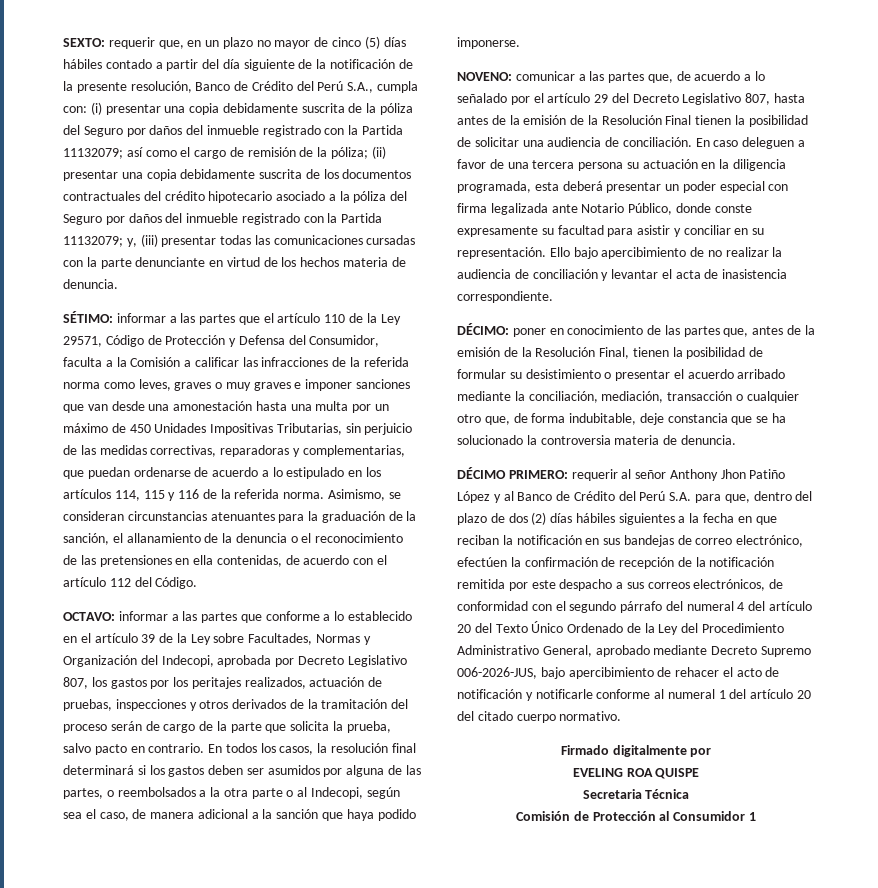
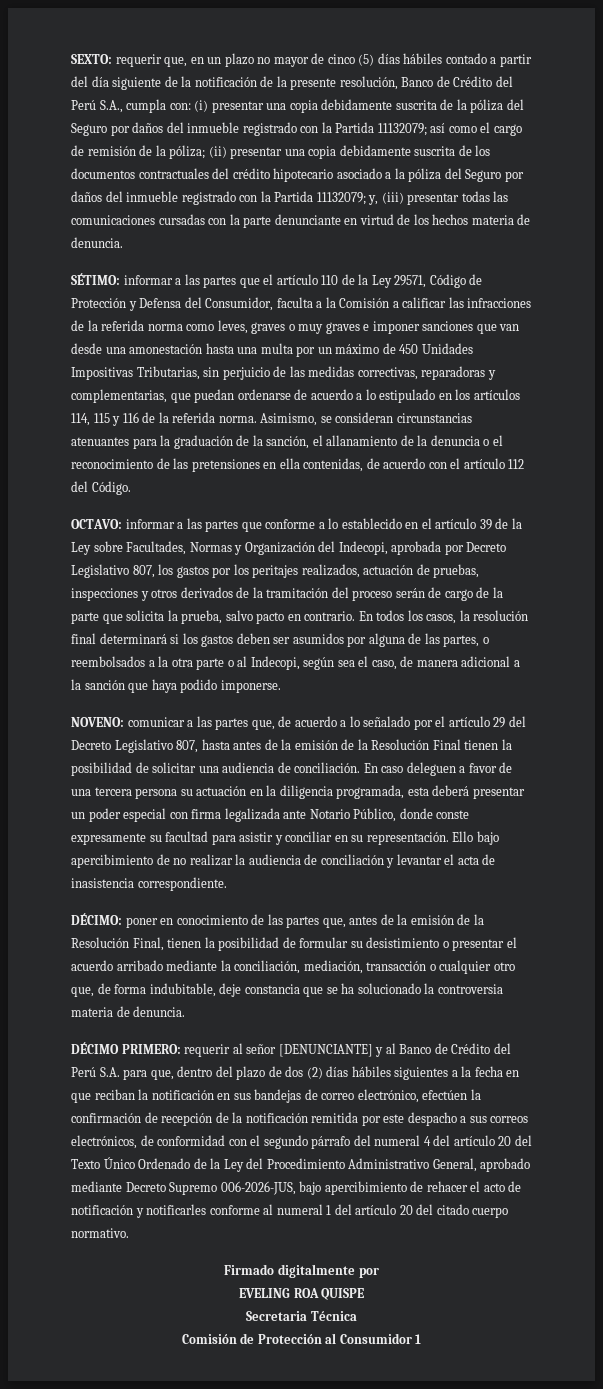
- requerir al señor Anthony Jhon Patiño López y al Banco de Crédito del Perú S.A. para que, dentro del plazo de dos (2) días hábiles siguientes a la fecha en que reciban la notificación en sus bandejas de correo electrónico, efectúen la confirmación de recepción de la notificación remitida por este despacho a sus correos electrónicos, de conformidad con el segundo párrafo del numeral 4 del artículo 20 del Texto Único Ordenado de la Ley del Procedimiento Administrativo General, aprobado mediante Decreto Supremo 006-2026-JUS, bajo apercibimiento de rehacer el acto de notificación y notificarle conforme al numeral 1 del artículo 20 del citado cuerpo normativo.
+ requerir al señor [DENUNCIANTE] y al Banco de Crédito del Perú S.A. para que, dentro del plazo de dos (2) días hábiles siguientes a la fecha en que reciban la notificación en sus bandejas de correo electrónico, efectúen la confirmación de recepción de la notificación remitida por este despacho a sus correos electrónicos, de conformidad con el segundo párrafo del numeral 4 del artículo 20 del Texto Único Ordenado de la Ley del Procedimiento Administrativo General, aprobado mediante Decreto Supremo 006-2026-JUS, bajo apercibimiento de rehacer el acto de notificación y notificarles conforme al numeral 1 del artículo 20 del citado cuerpo normativo.

